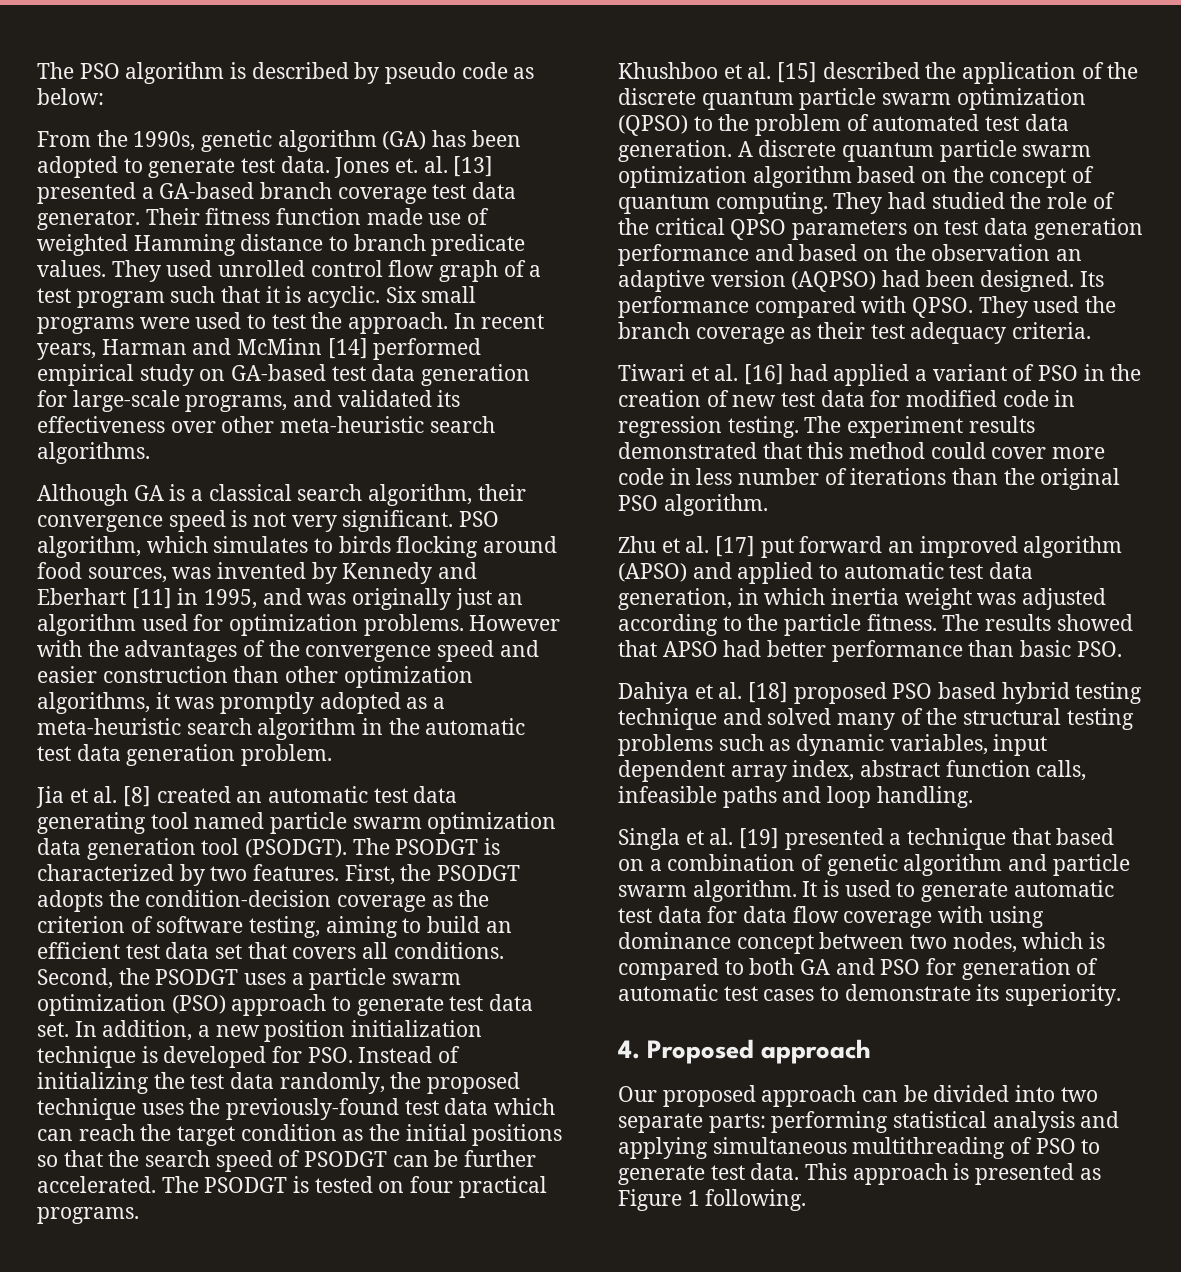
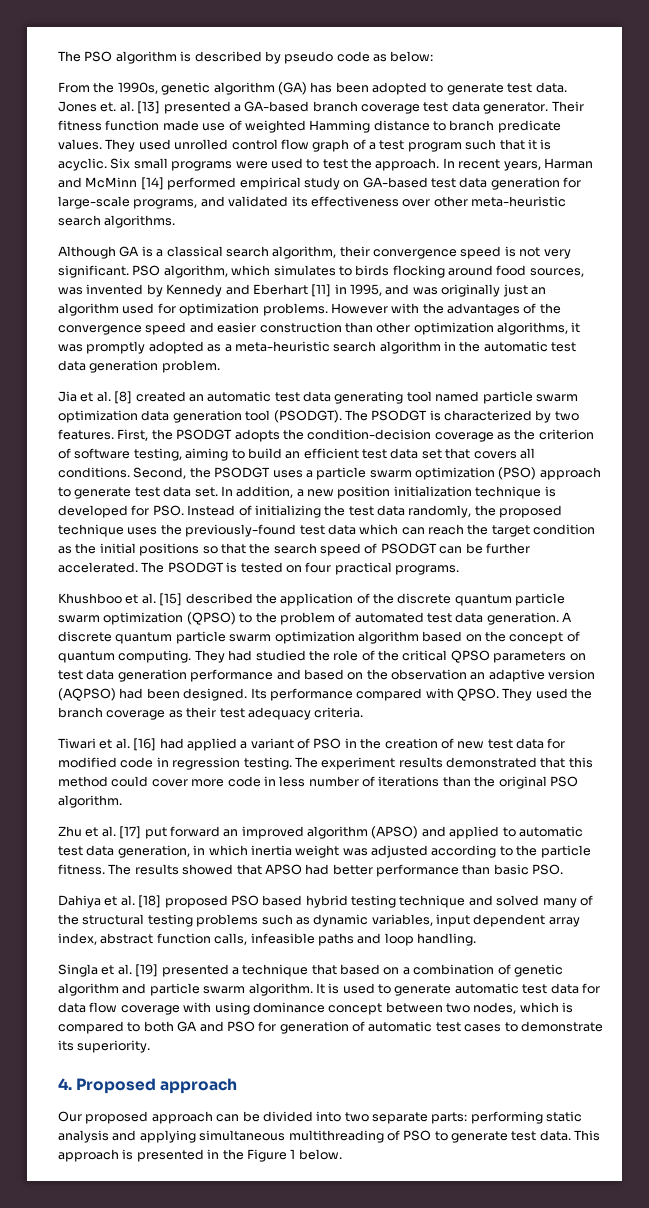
- Our proposed approach can be divided into two separate parts: performing statistical analysis and applying simultaneous multithreading of PSO to generate test data.
+ Our proposed approach can be divided into two separate parts: performing static analysis and applying simultaneous multithreading of PSO to generate test data.
- This approach is presented as Figure 1 following.
+ This approach is presented in the Figure 1 below.

